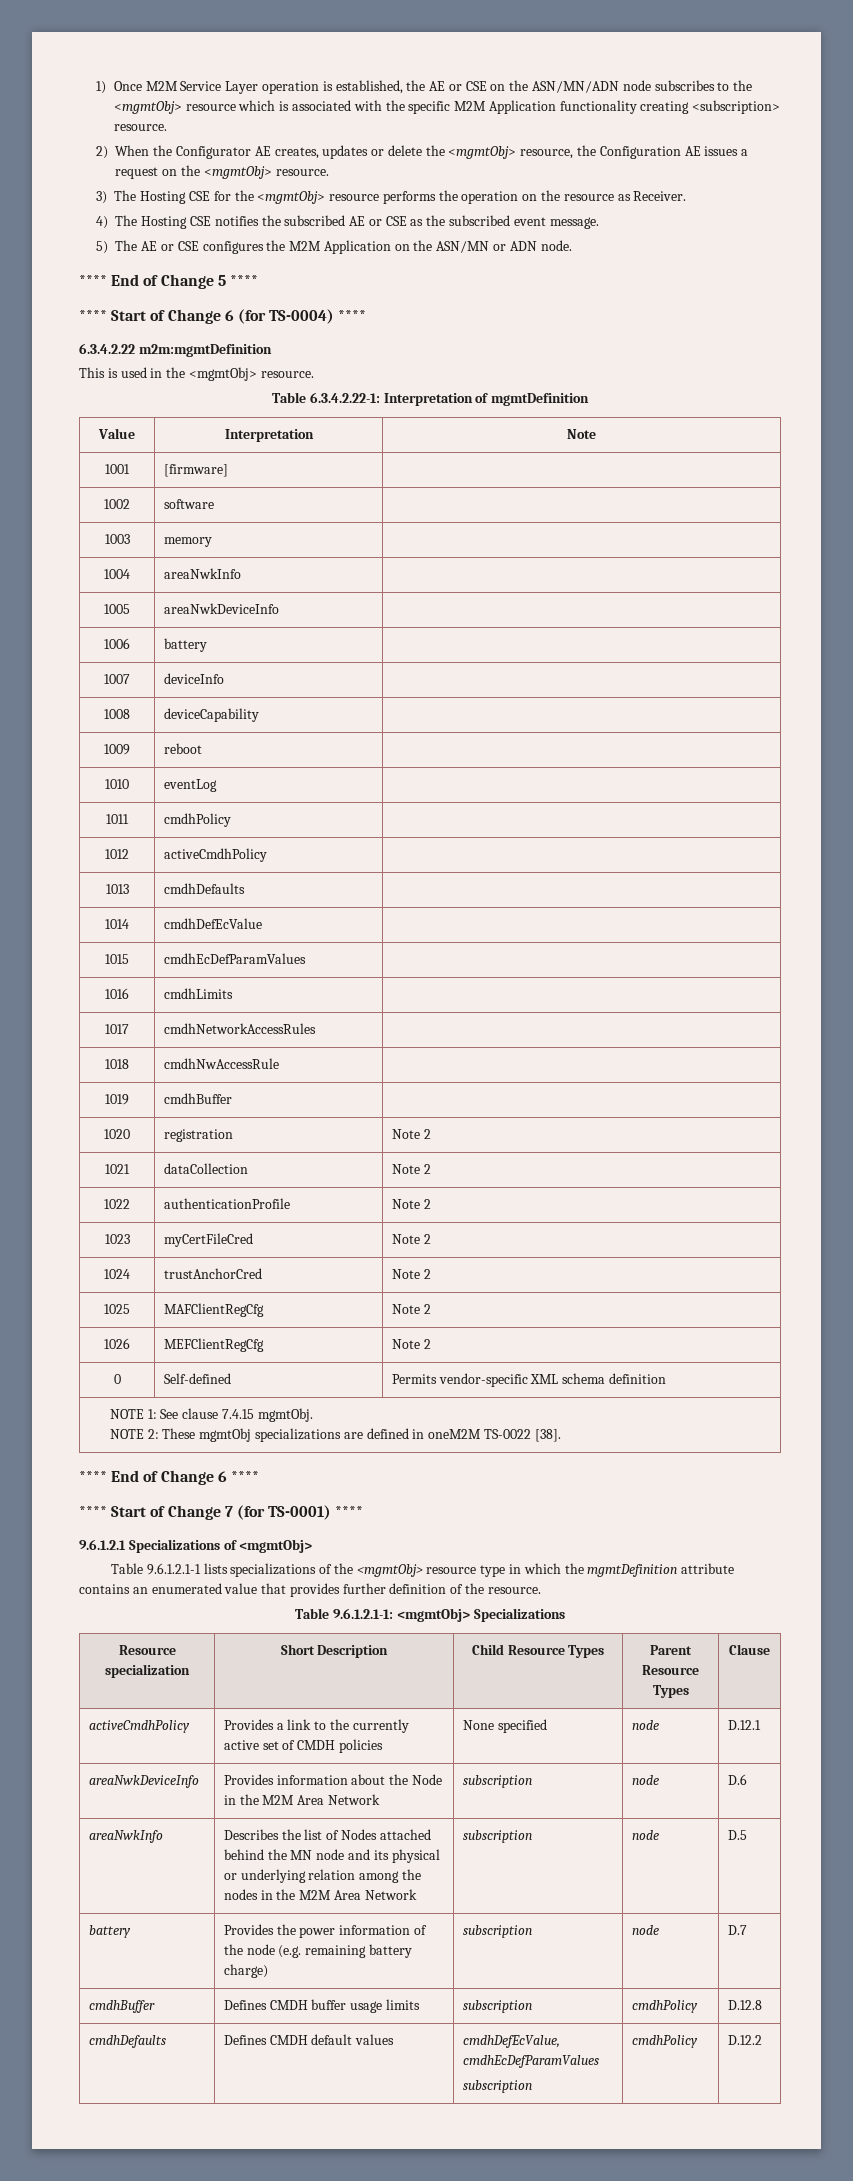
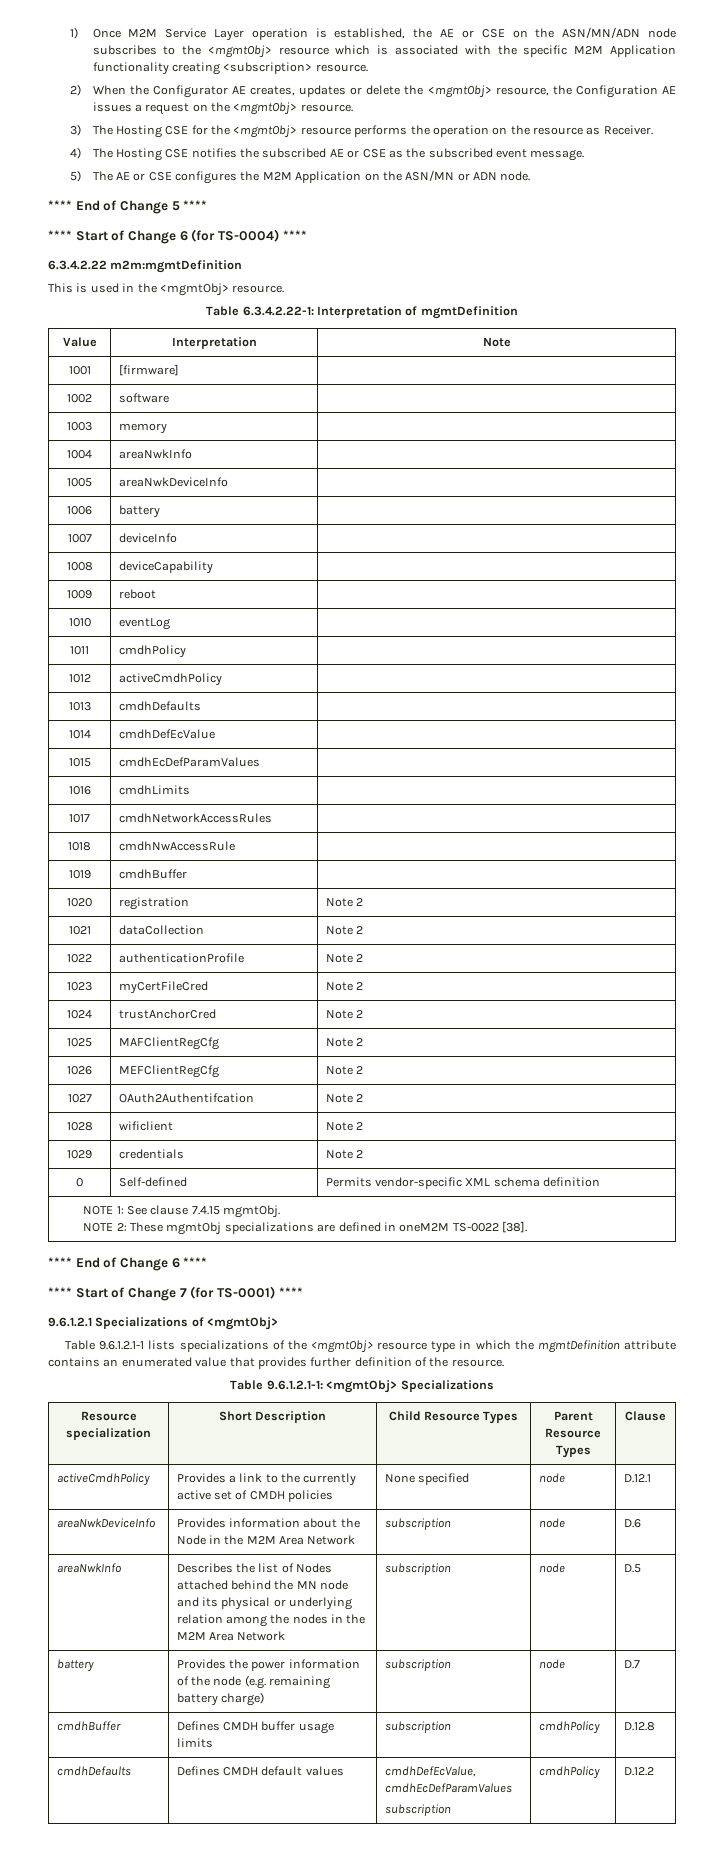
+ 1027 | OAuth2Authentifcation | Note 2
+ 1028 | wificlient | Note 2
+ 1029 | credentials | Note 2

